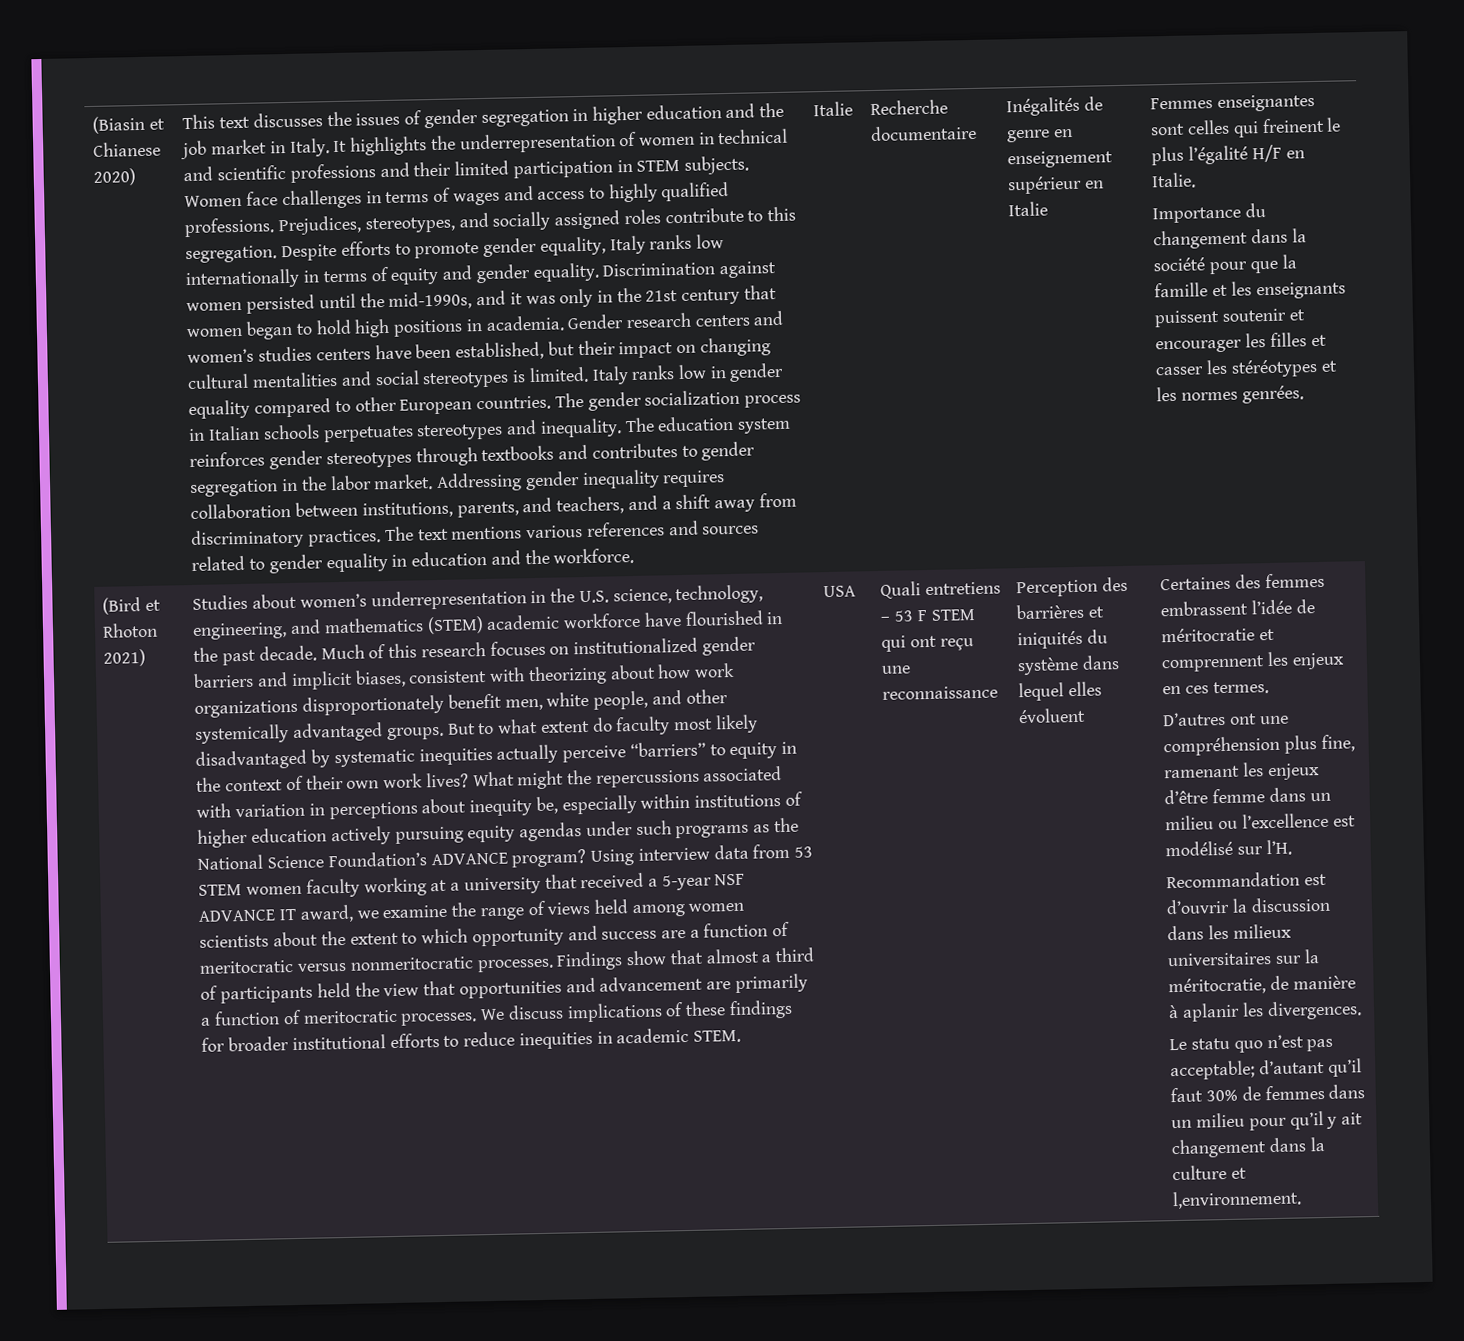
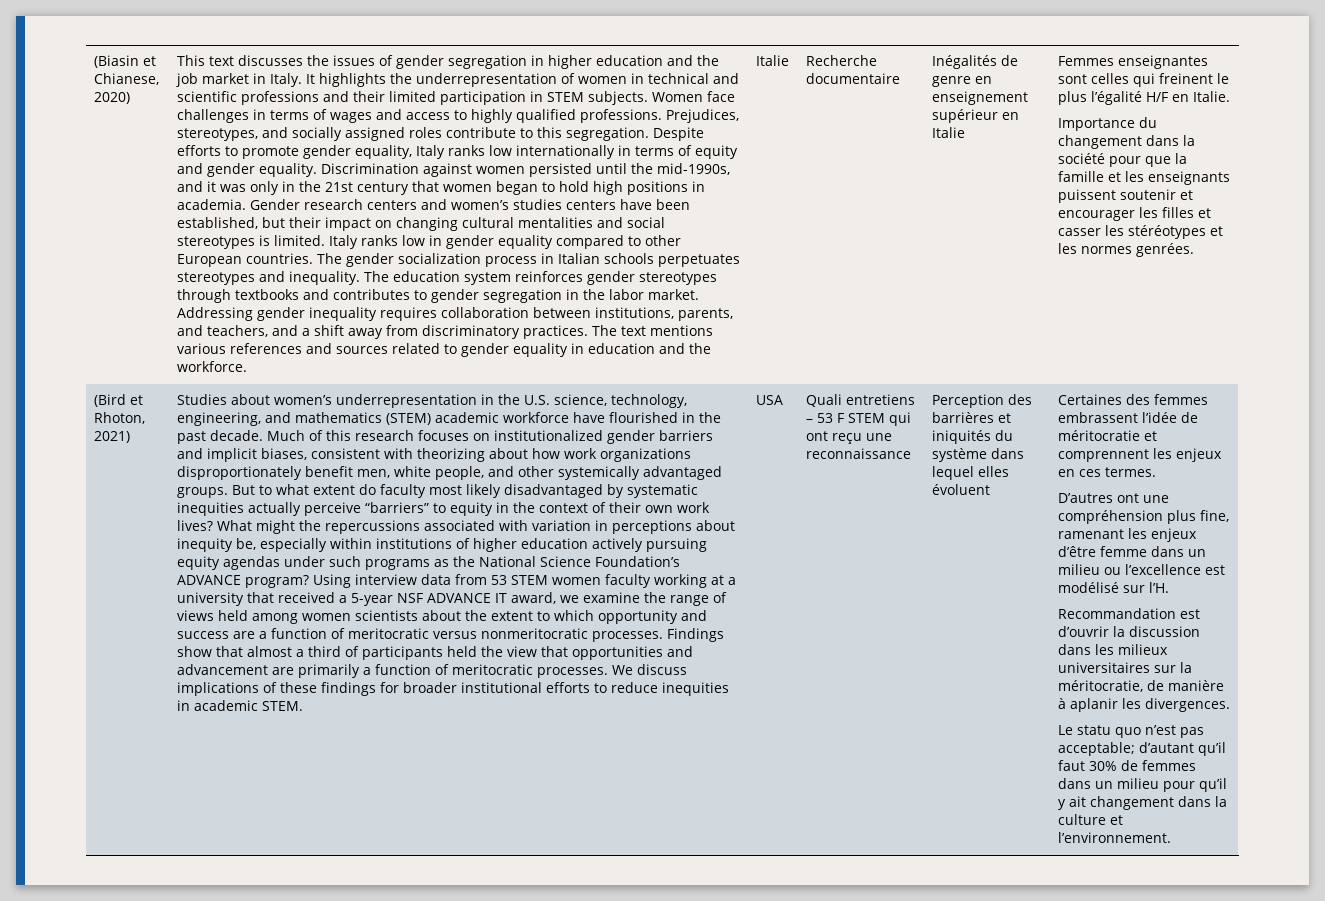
- (Biasin et Chianese 2020)
+ (Biasin et Chianese, 2020)
- (Bird et Rhoton 2021)
+ (Bird et Rhoton, 2021)
- Le statu quo n’est pas acceptable; d’autant qu’il faut 30% de femmes dans un milieu pour qu’il y ait changement dans la culture et l,environnement.
+ Le statu quo n’est pas acceptable; d’autant qu’il faut 30% de femmes dans un milieu pour qu’il y ait changement dans la culture et l’environnement.

